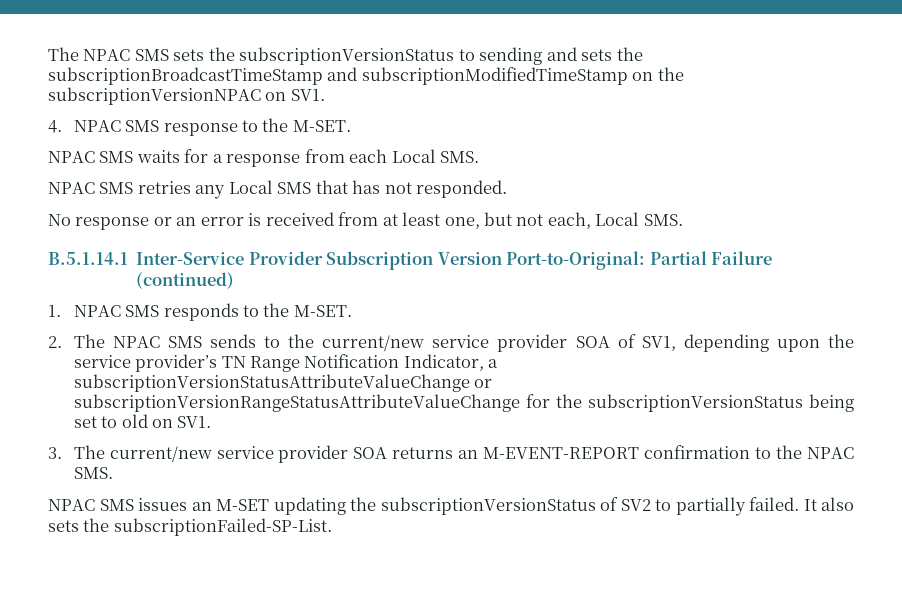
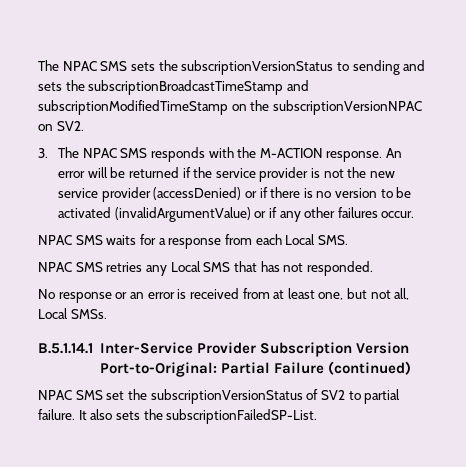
- The NPAC SMS sets the subscriptionVersionStatus to sending and sets the subscriptionBroadcastTimeStamp and subscriptionModifiedTimeStamp on the subscriptionVersionNPAC on SV1.
- 4. NPAC SMS response to the M-SET.
+ The NPAC SMS sets the subscriptionVersionStatus to sending and sets the subscriptionBroadcastTimeStamp and subscriptionModifiedTimeStamp on the subscriptionVersionNPAC on SV2.
+ 3. The NPAC SMS responds with the M-ACTION response. An error will be returned if the service provider is not the new service provider (accessDenied) or if there is no version to be activated (invalidArgumentValue) or if any other failures occur.
- No response or an error is received from at least one, but not each, Local SMS.
+ No response or an error is received from at least one, but not all, Local SMSs.
- 1. NPAC SMS responds to the M-SET.
- 2. The NPAC SMS sends to the current/new service provider SOA of SV1, depending upon the service provider’s TN Range Notification Indicator, a subscriptionVersionStatusAttributeValueChange or subscriptionVersionRangeStatusAttributeValueChange for the subscriptionVersionStatus being set to old on SV1.
- 3. The current/new service provider SOA returns an M-EVENT-REPORT confirmation to the NPAC SMS.
- NPAC SMS issues an M-SET updating the subscriptionVersionStatus of SV2 to partially failed.
+ NPAC SMS set the subscriptionVersionStatus of SV2 to partial failure.
- It also sets the subscriptionFailed-SP-List.
+ It also sets the subscriptionFailedSP-List.

